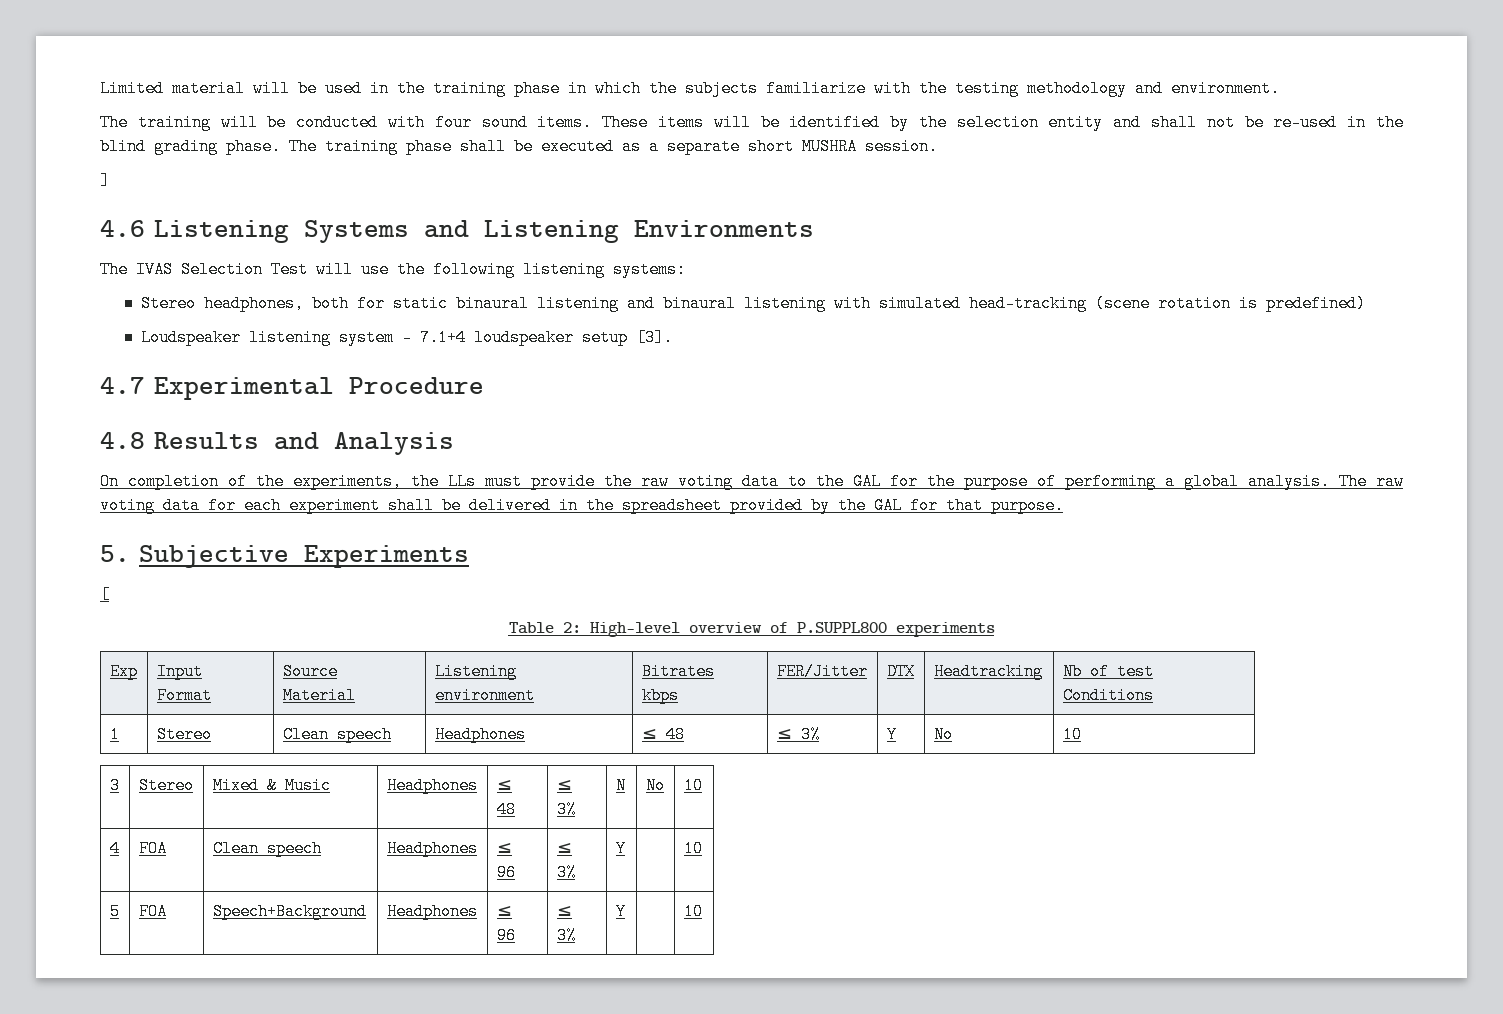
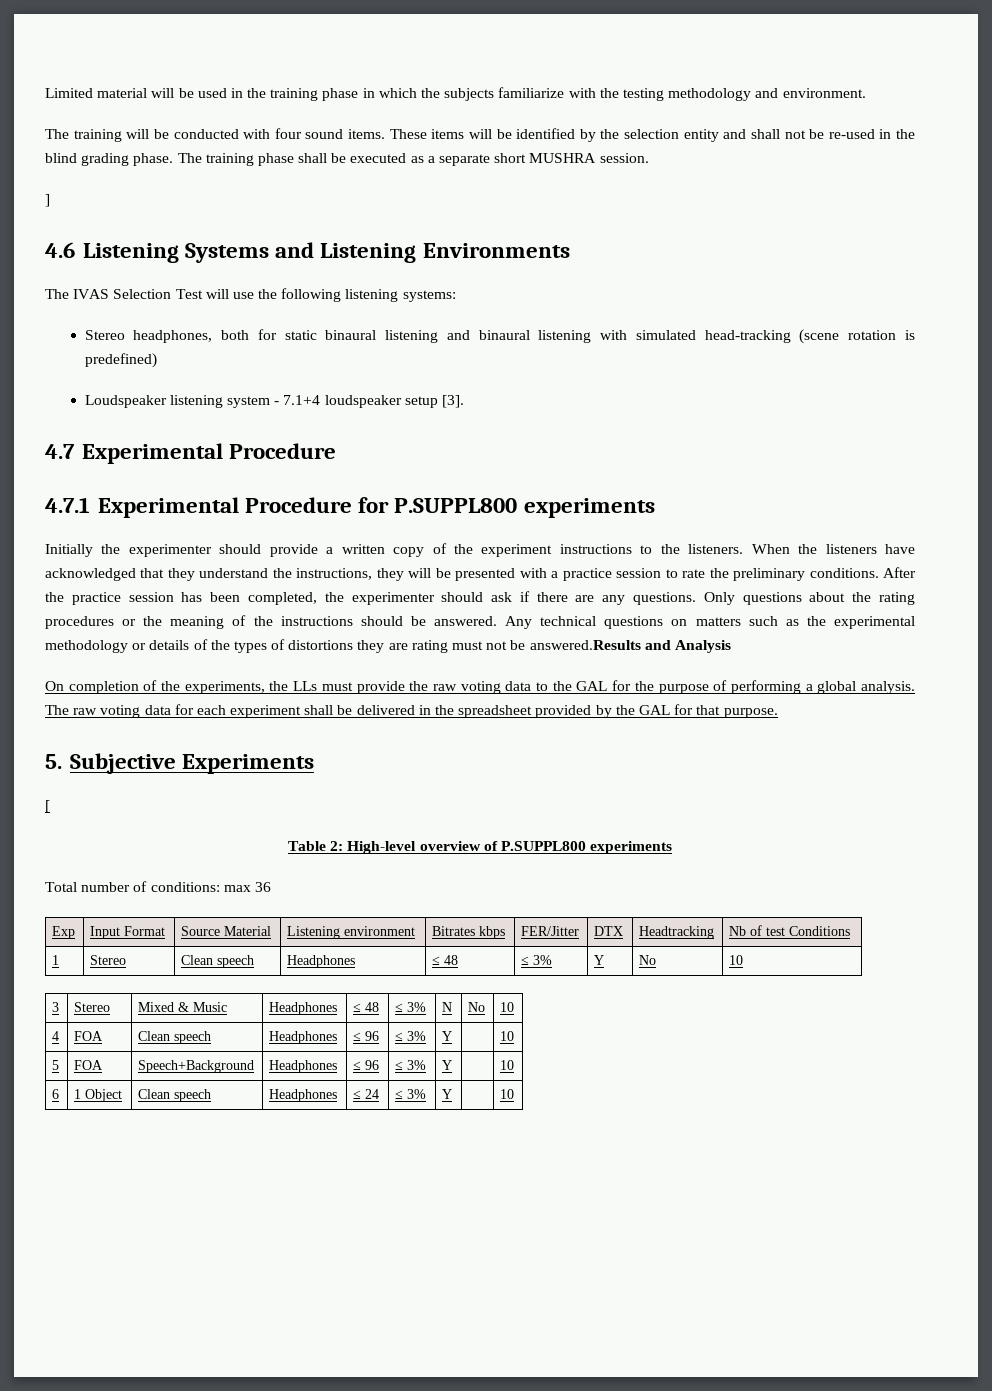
- 4.8 Results and Analysis
+ 4.7.1 Experimental Procedure for P.SUPPL800 experiments
+ Initially the experimenter should provide a written copy of the experiment instructions to the listeners. When the listeners have acknowledged that they understand the instructions, they will be presented with a practice session to rate the preliminary conditions. After the practice session has been completed, the experimenter should ask if there are any questions. Only questions about the rating procedures or the meaning of the instructions should be answered. Any technical questions on matters such as the experimental methodology or details of the types of distortions they are rating must not be answered.Results and Analysis
+ Total number of conditions: max 36
+ 6 | 1 Object | Clean speech | Headphones | ≤ 24 | ≤ 3% | Y | | 10

